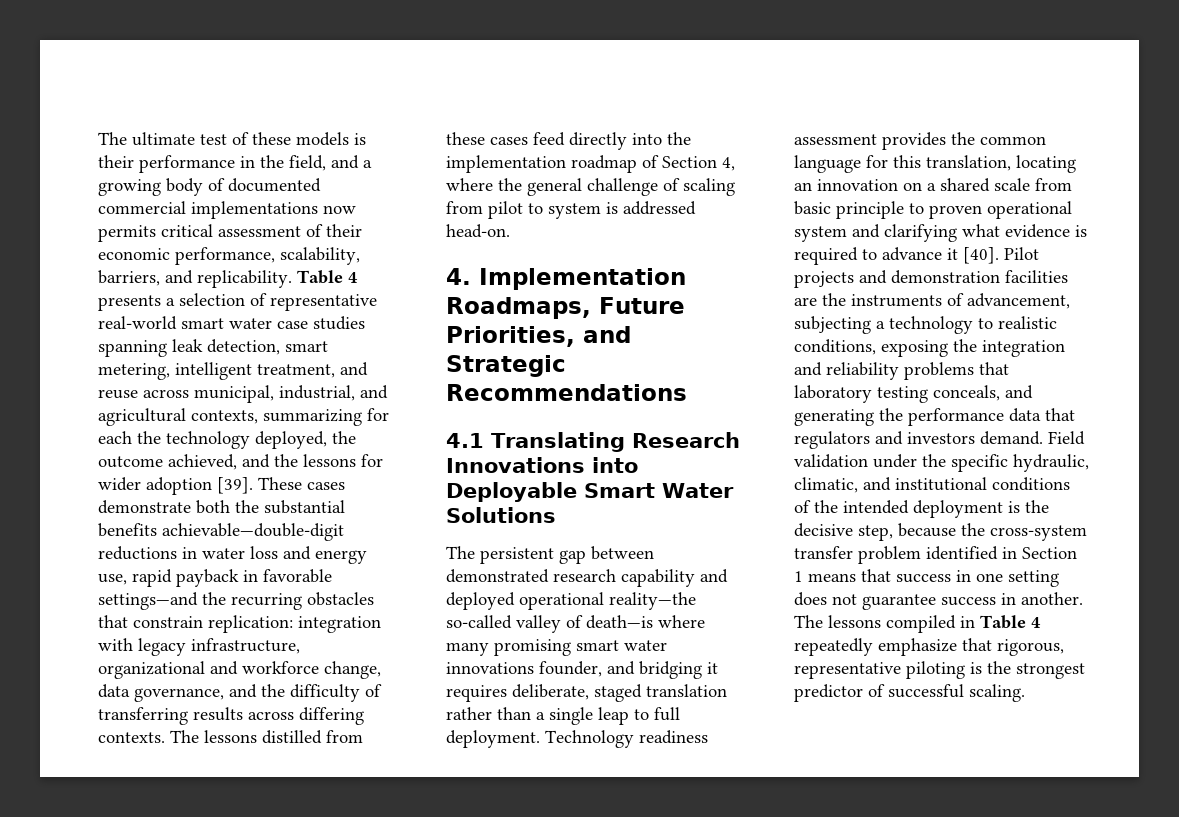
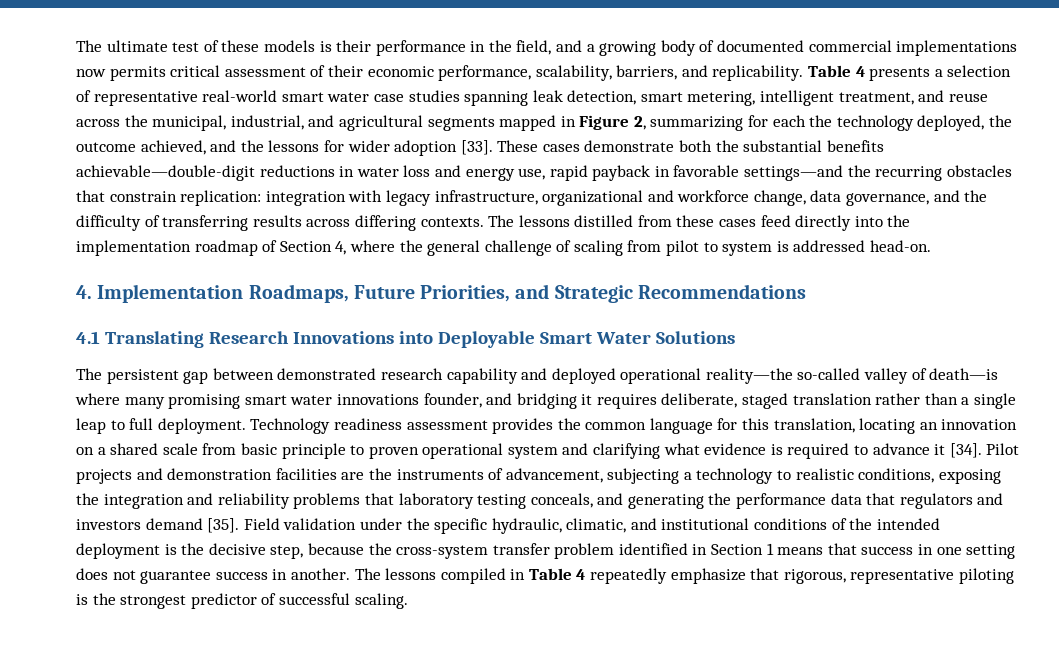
- Table 4 presents a selection of representative real-world smart water case studies spanning leak detection, smart metering, intelligent treatment, and reuse across municipal, industrial, and agricultural contexts, summarizing for each the technology deployed, the outcome achieved, and the lessons for wider adoption [39].
+ Table 4 presents a selection of representative real-world smart water case studies spanning leak detection, smart metering, intelligent treatment, and reuse across the municipal, industrial, and agricultural segments mapped in Figure 2, summarizing for each the technology deployed, the outcome achieved, and the lessons for wider adoption [33].
- Technology readiness assessment provides the common language for this translation, locating an innovation on a shared scale from basic principle to proven operational system and clarifying what evidence is required to advance it [40].
+ Technology readiness assessment provides the common language for this translation, locating an innovation on a shared scale from basic principle to proven operational system and clarifying what evidence is required to advance it [34].
- Pilot projects and demonstration facilities are the instruments of advancement, subjecting a technology to realistic conditions, exposing the integration and reliability problems that laboratory testing conceals, and generating the performance data that regulators and investors demand.
+ Pilot projects and demonstration facilities are the instruments of advancement, subjecting a technology to realistic conditions, exposing the integration and reliability problems that laboratory testing conceals, and generating the performance data that regulators and investors demand [35].

